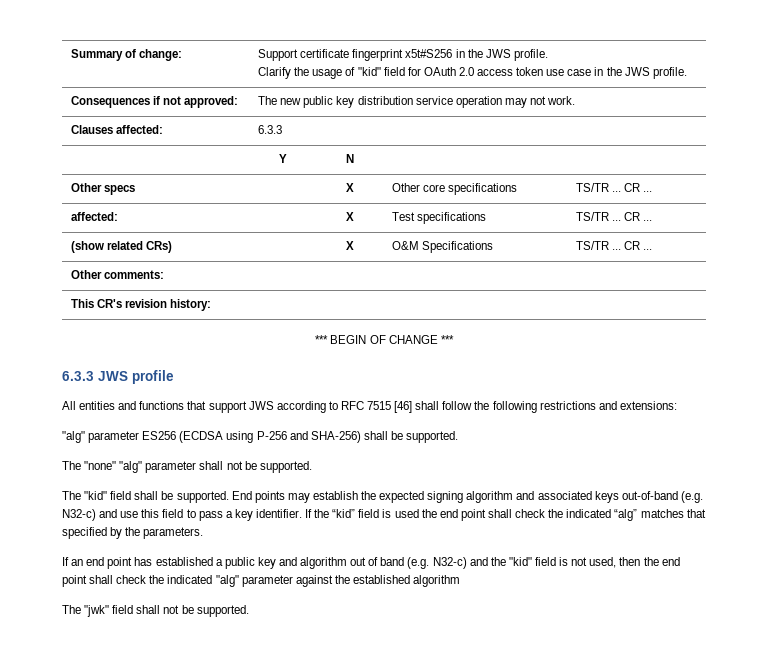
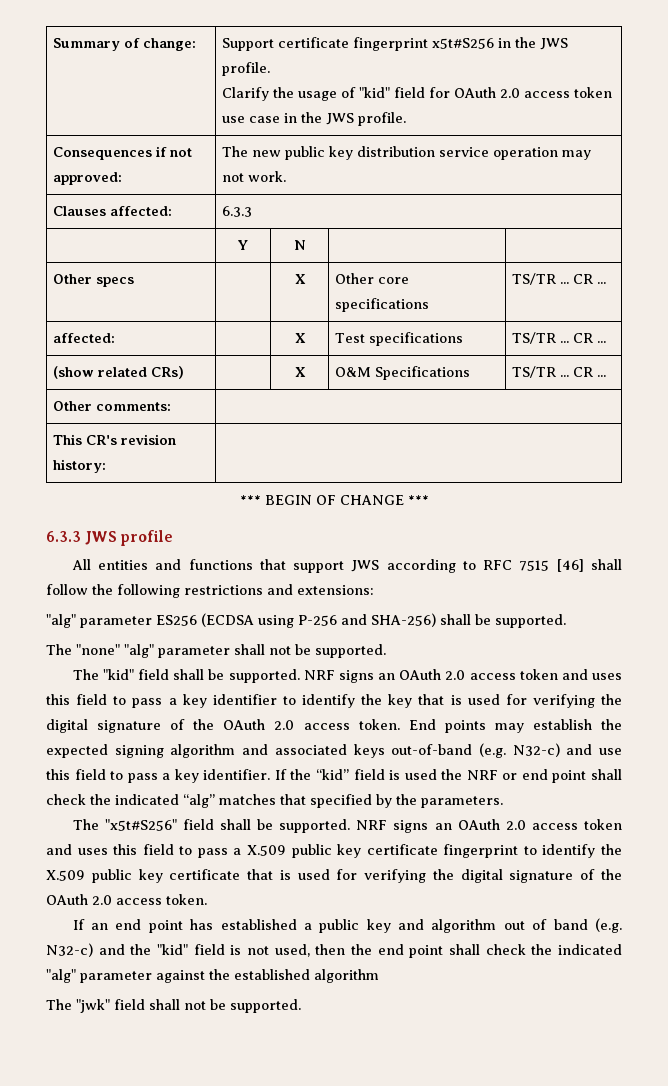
+ NRF signs an OAuth 2.0 access token and uses this field to pass a key identifier to identify the key that is used for verifying the digital signature of the OAuth 2.0 access token.
- If the “kid” field is used the end point shall check the indicated “alg” matches that specified by the parameters.
+ If the “kid” field is used the NRF or end point shall check the indicated “alg” matches that specified by the parameters.
+ The "x5t#S256" field shall be supported. NRF signs an OAuth 2.0 access token and uses this field to pass a X.509 public key certificate fingerprint to identify the X.509 public key certificate that is used for verifying the digital signature of the OAuth 2.0 access token.

